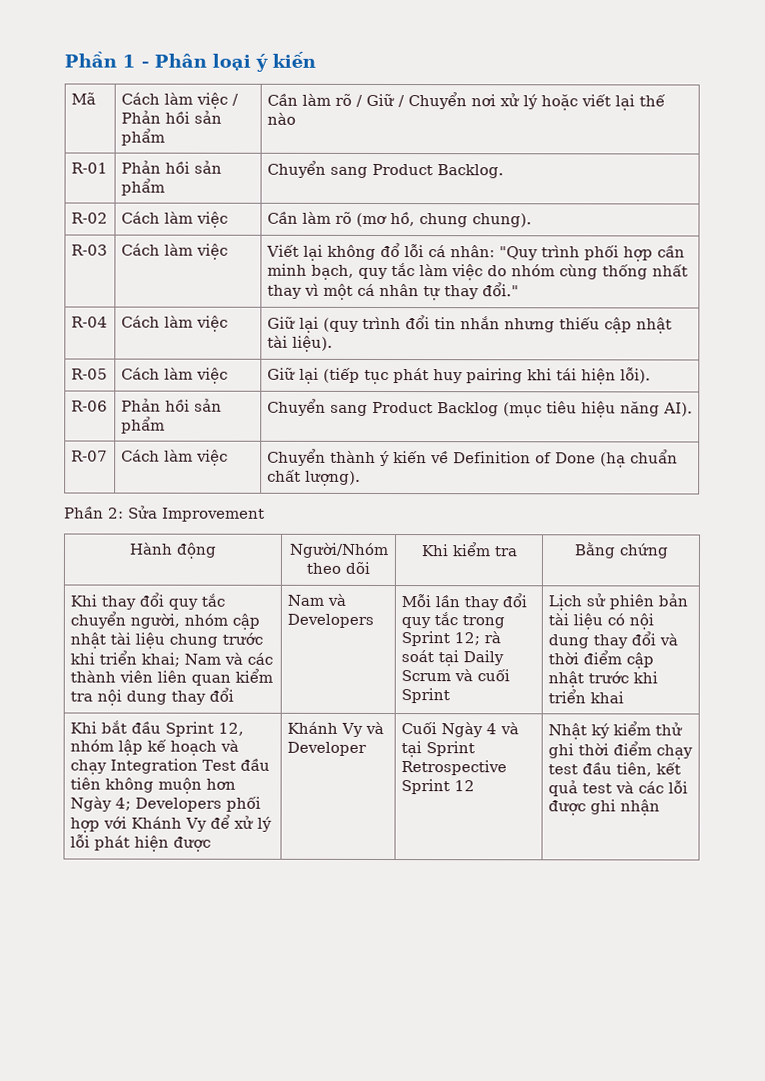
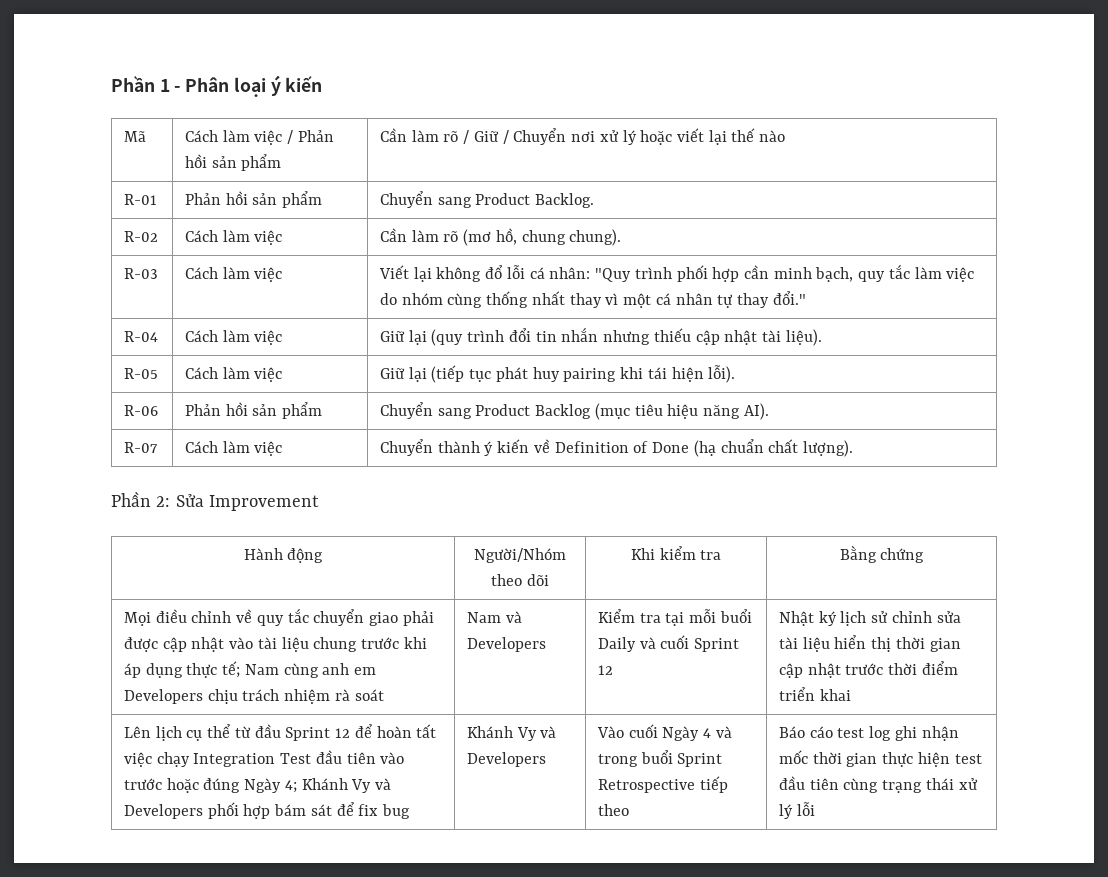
- Khi thay đổi quy tắc chuyển người, nhóm cập nhật tài liệu chung trước khi triển khai; Nam và các thành viên liên quan kiểm tra nội dung thay đổi | Nam và Developers | Mỗi lần thay đổi quy tắc trong Sprint 12; rà soát tại Daily Scrum và cuối Sprint | Lịch sử phiên bản tài liệu có nội dung thay đổi và thời điểm cập nhật trước khi triển khai
+ Mọi điều chỉnh về quy tắc chuyển giao phải được cập nhật vào tài liệu chung trước khi áp dụng thực tế; Nam cùng anh em Developers chịu trách nhiệm rà soát | Nam và Developers | Kiểm tra tại mỗi buổi Daily và cuối Sprint 12 | Nhật ký lịch sử chỉnh sửa tài liệu hiển thị thời gian cập nhật trước thời điểm triển khai
- Khi bắt đầu Sprint 12, nhóm lập kế hoạch và chạy Integration Test đầu tiên không muộn hơn Ngày 4; Developers phối hợp với Khánh Vy để xử lý lỗi phát hiện được | Khánh Vy và Developer | Cuối Ngày 4 và tại Sprint Retrospective Sprint 12 | Nhật ký kiểm thử ghi thời điểm chạy test đầu tiên, kết quả test và các lỗi được ghi nhận
+ Lên lịch cụ thể từ đầu Sprint 12 để hoàn tất việc chạy Integration Test đầu tiên vào trước hoặc đúng Ngày 4; Khánh Vy và Developers phối hợp bám sát để fix bug | Khánh Vy và Developers | Vào cuối Ngày 4 và trong buổi Sprint Retrospective tiếp theo | Báo cáo test log ghi nhận mốc thời gian thực hiện test đầu tiên cùng trạng thái xử lý lỗi

